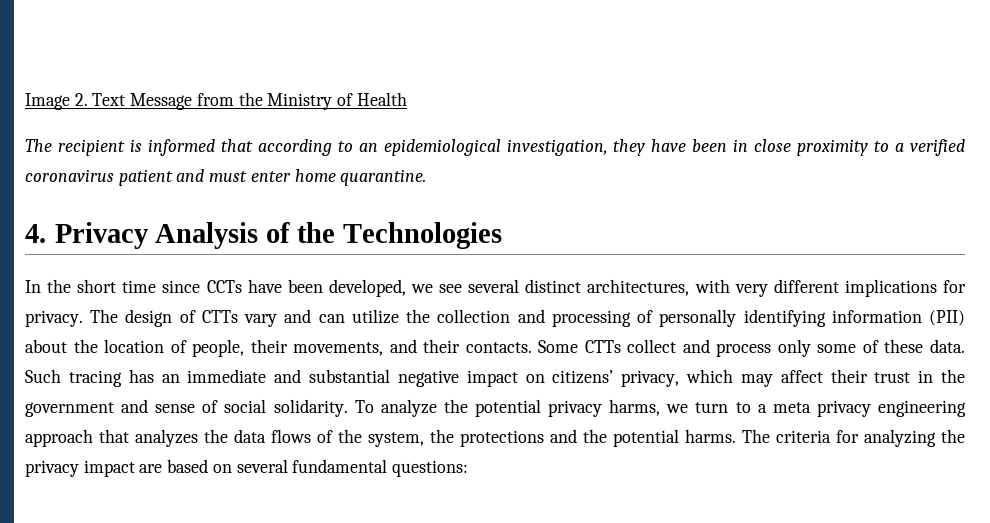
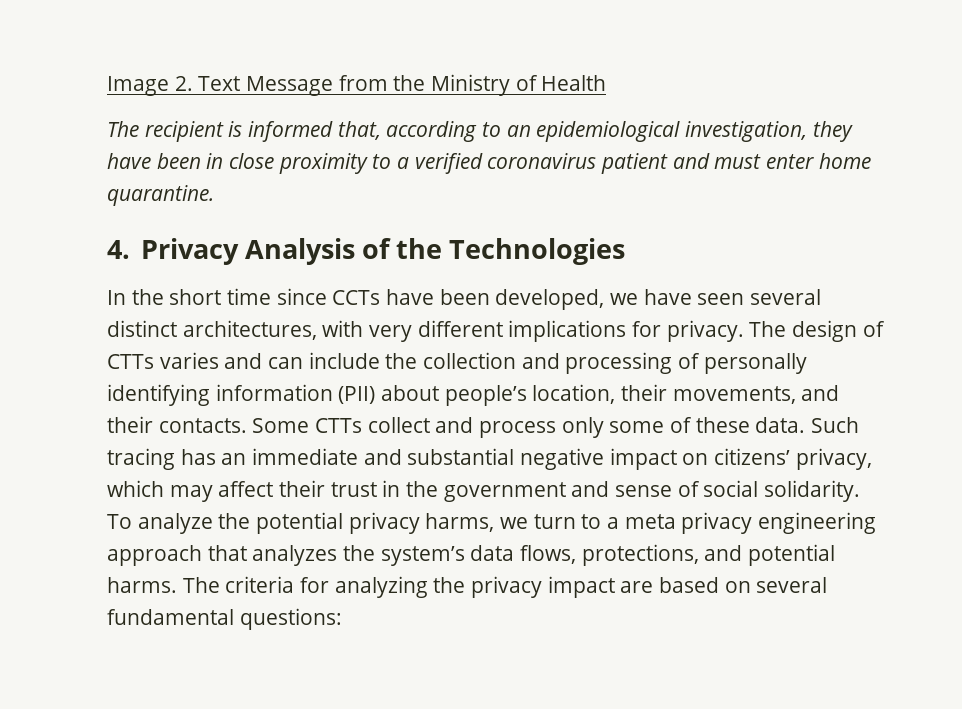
- The recipient is informed that according to an epidemiological investigation, they have been in close proximity to a verified coronavirus patient and must enter home quarantine.
+ The recipient is informed that, according to an epidemiological investigation, they have been in close proximity to a verified coronavirus patient and must enter home quarantine.
- In the short time since CCTs have been developed, we see several distinct architectures, with very different implications for privacy.
+ In the short time since CCTs have been developed, we have seen several distinct architectures, with very different implications for privacy.
- The design of CTTs vary and can utilize the collection and processing of personally identifying information (PII) about the location of people, their movements, and their contacts.
+ The design of CTTs varies and can include the collection and processing of personally identifying information (PII) about people’s location, their movements, and their contacts.
- To analyze the potential privacy harms, we turn to a meta privacy engineering approach that analyzes the data flows of the system, the protections and the potential harms.
+ To analyze the potential privacy harms, we turn to a meta privacy engineering approach that analyzes the system’s data flows, protections, and potential harms.

